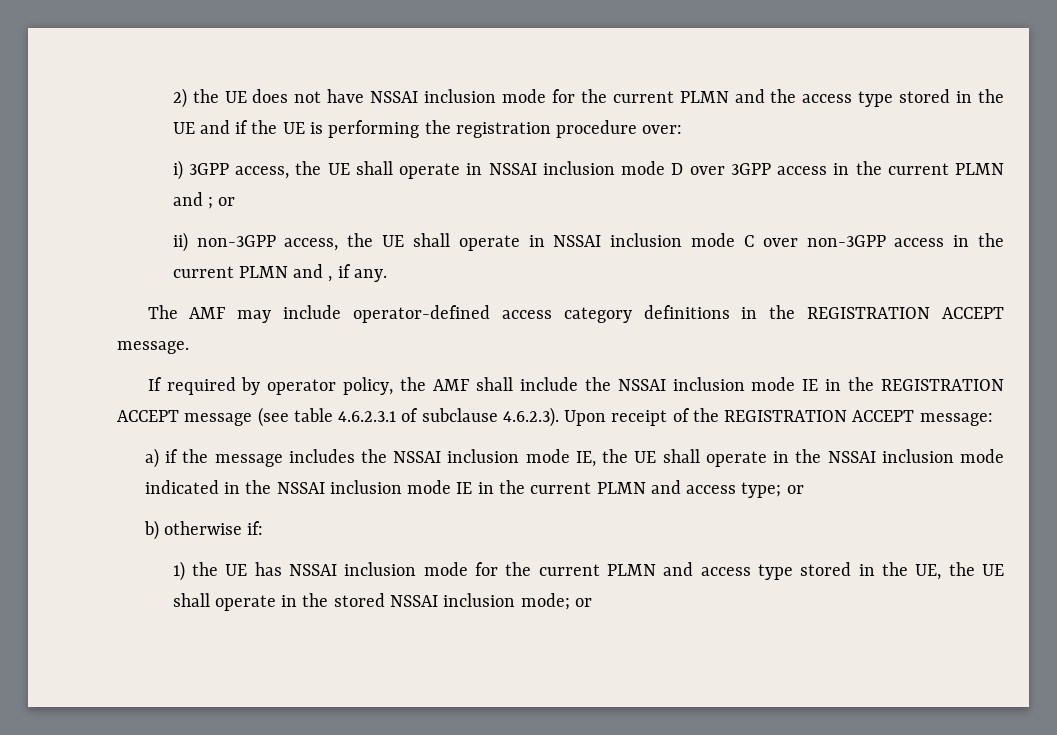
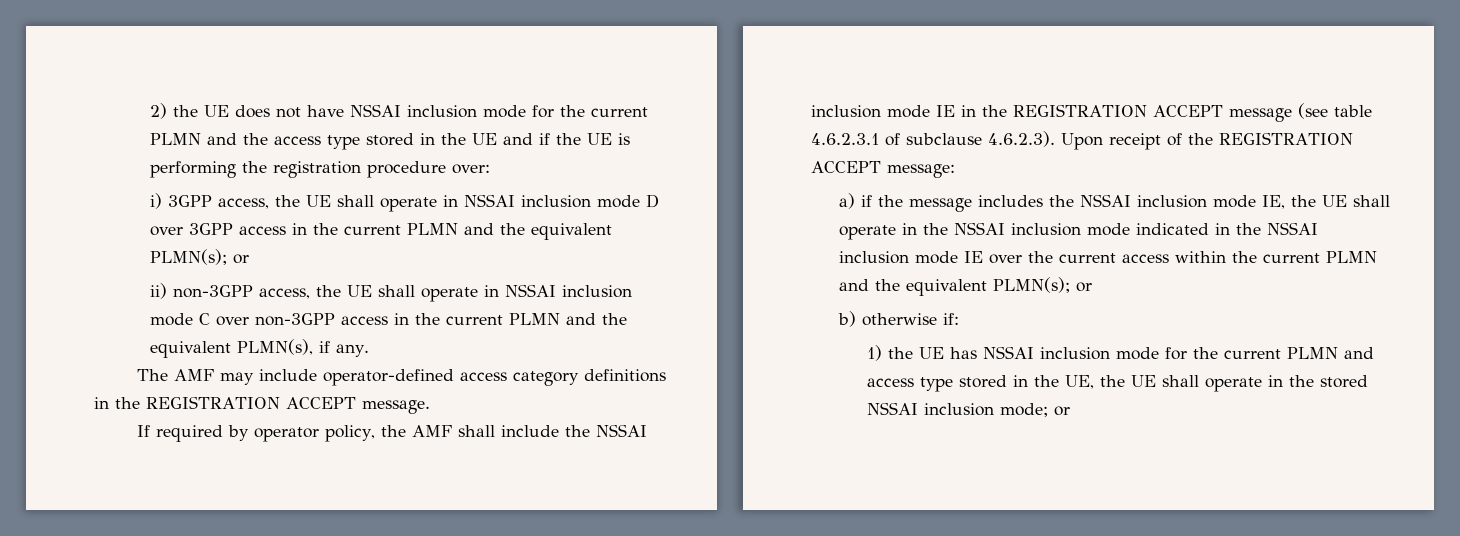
- i) 3GPP access, the UE shall operate in NSSAI inclusion mode D over 3GPP access in the current PLMN and ; or
+ i) 3GPP access, the UE shall operate in NSSAI inclusion mode D over 3GPP access in the current PLMN and the equivalent PLMN(s); or
- ii) non-3GPP access, the UE shall operate in NSSAI inclusion mode C over non-3GPP access in the current PLMN and , if any.
+ ii) non-3GPP access, the UE shall operate in NSSAI inclusion mode C over non-3GPP access in the current PLMN and the equivalent PLMN(s), if any.
- a) if the message includes the NSSAI inclusion mode IE, the UE shall operate in the NSSAI inclusion mode indicated in the NSSAI inclusion mode IE in the current PLMN and access type; or
+ a) if the message includes the NSSAI inclusion mode IE, the UE shall operate in the NSSAI inclusion mode indicated in the NSSAI inclusion mode IE over the current access within the current PLMN and the equivalent PLMN(s); or

